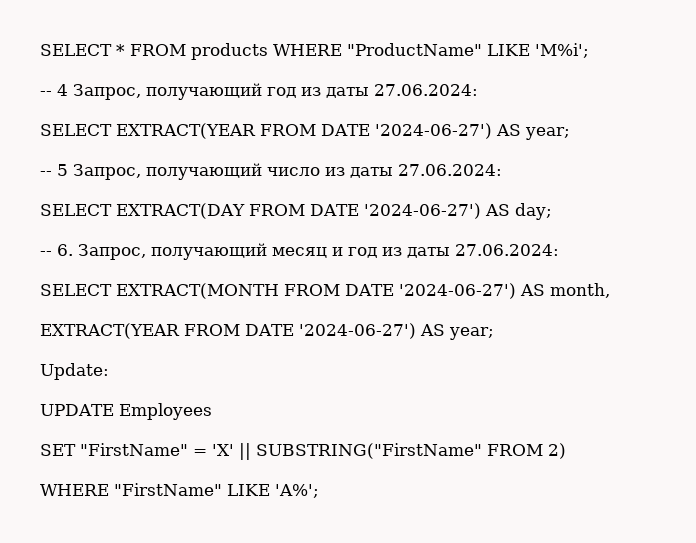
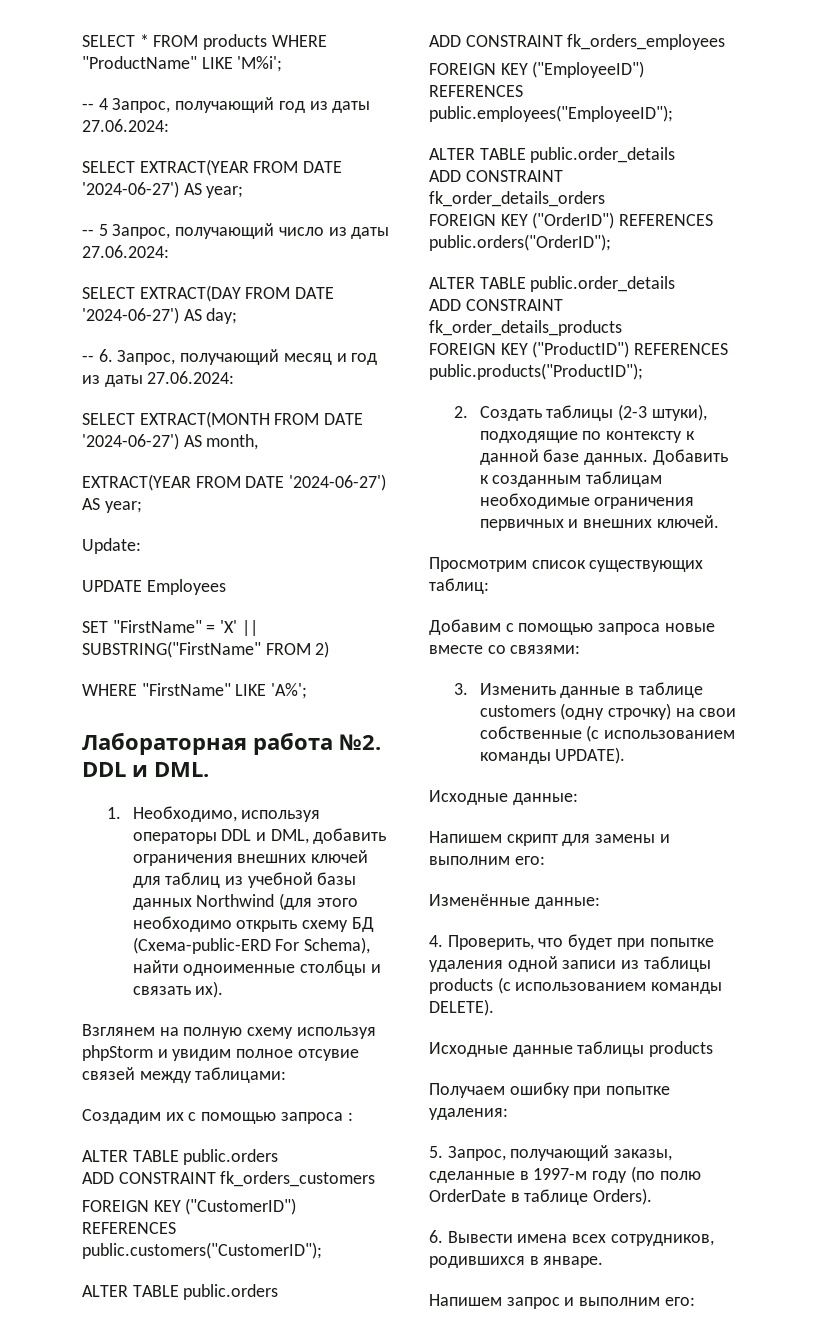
+ Лабораторная работа №2. DDL и DML.
+ 1. Необходимо, используя операторы DDL и DML, добавить ограничения внешних ключей для таблиц из учебной базы данных Northwind (для этого необходимо открыть схему БД (Схема-public-ERD For Schema), найти одноименные столбцы и связать их).
+ Взглянем на полную схему используя phpStorm и увидим полное отсувие связей между таблицами:
+ Создадим их с помощью запроса :
+ ALTER TABLE public.orders
+ ADD CONSTRAINT fk_orders_customers
+ FOREIGN KEY ("CustomerID") REFERENCES public.customers("CustomerID");
+ ALTER TABLE public.orders
+ ADD CONSTRAINT fk_orders_employees
+ FOREIGN KEY ("EmployeeID") REFERENCES public.employees("EmployeeID");
+ ALTER TABLE public.order_details
+ ADD CONSTRAINT fk_order_details_orders
+ FOREIGN KEY ("OrderID") REFERENCES public.orders("OrderID");
+ ALTER TABLE public.order_details
+ ADD CONSTRAINT fk_order_details_products
+ FOREIGN KEY ("ProductID") REFERENCES public.products("ProductID");
+ 2. Создать таблицы (2-3 штуки), подходящие по контексту к данной базе данных. Добавить к созданным таблицам необходимые ограничения первичных и внешних ключей.
+ Просмотрим список существующих таблиц:
+ Добавим с помощью запроса новые вместе со связями:
+ 3. Изменить данные в таблице customers (одну строчку) на свои собственные (с использованием команды UPDATE).
+ Исходные данные:
+ Напишем скрипт для замены и выполним его:
+ Изменённые данные:
+ 4. Проверить, что будет при попытке удаления одной записи из таблицы products (с использованием команды DELETE).
+ Исходные данные таблицы products
+ Получаем ошибку при попытке удаления:
+ 5. Запрос, получающий заказы, сделанные в 1997-м году (по полю OrderDate в таблице Orders).
+ 6. Вывести имена всех сотрудников, родившихся в январе.
+ Напишем запрос и выполним его:

